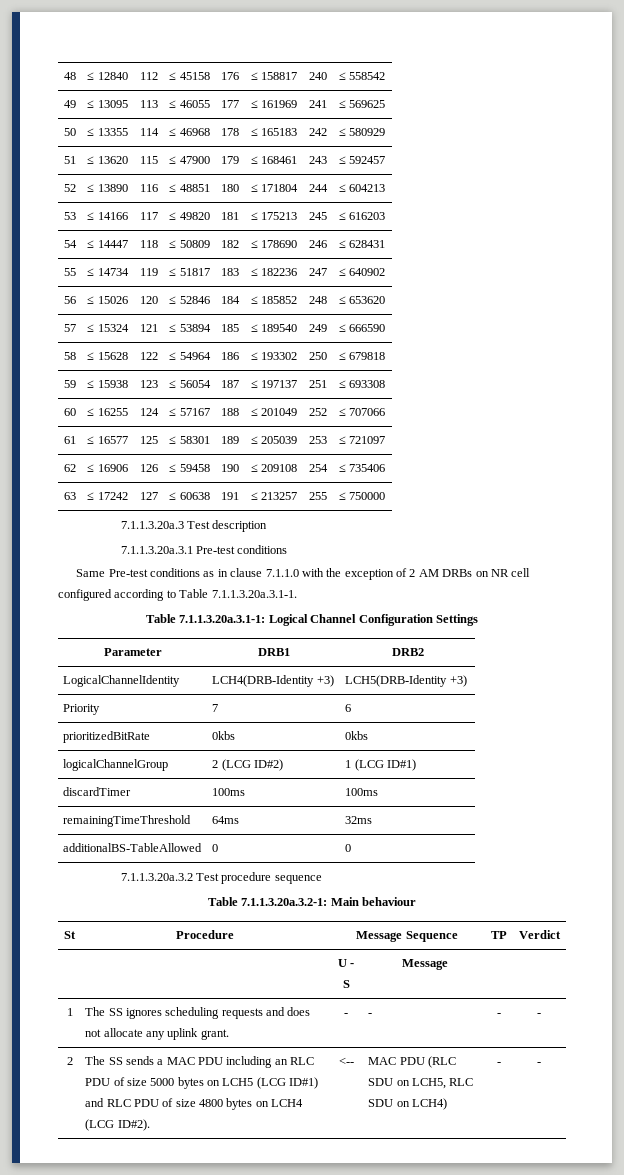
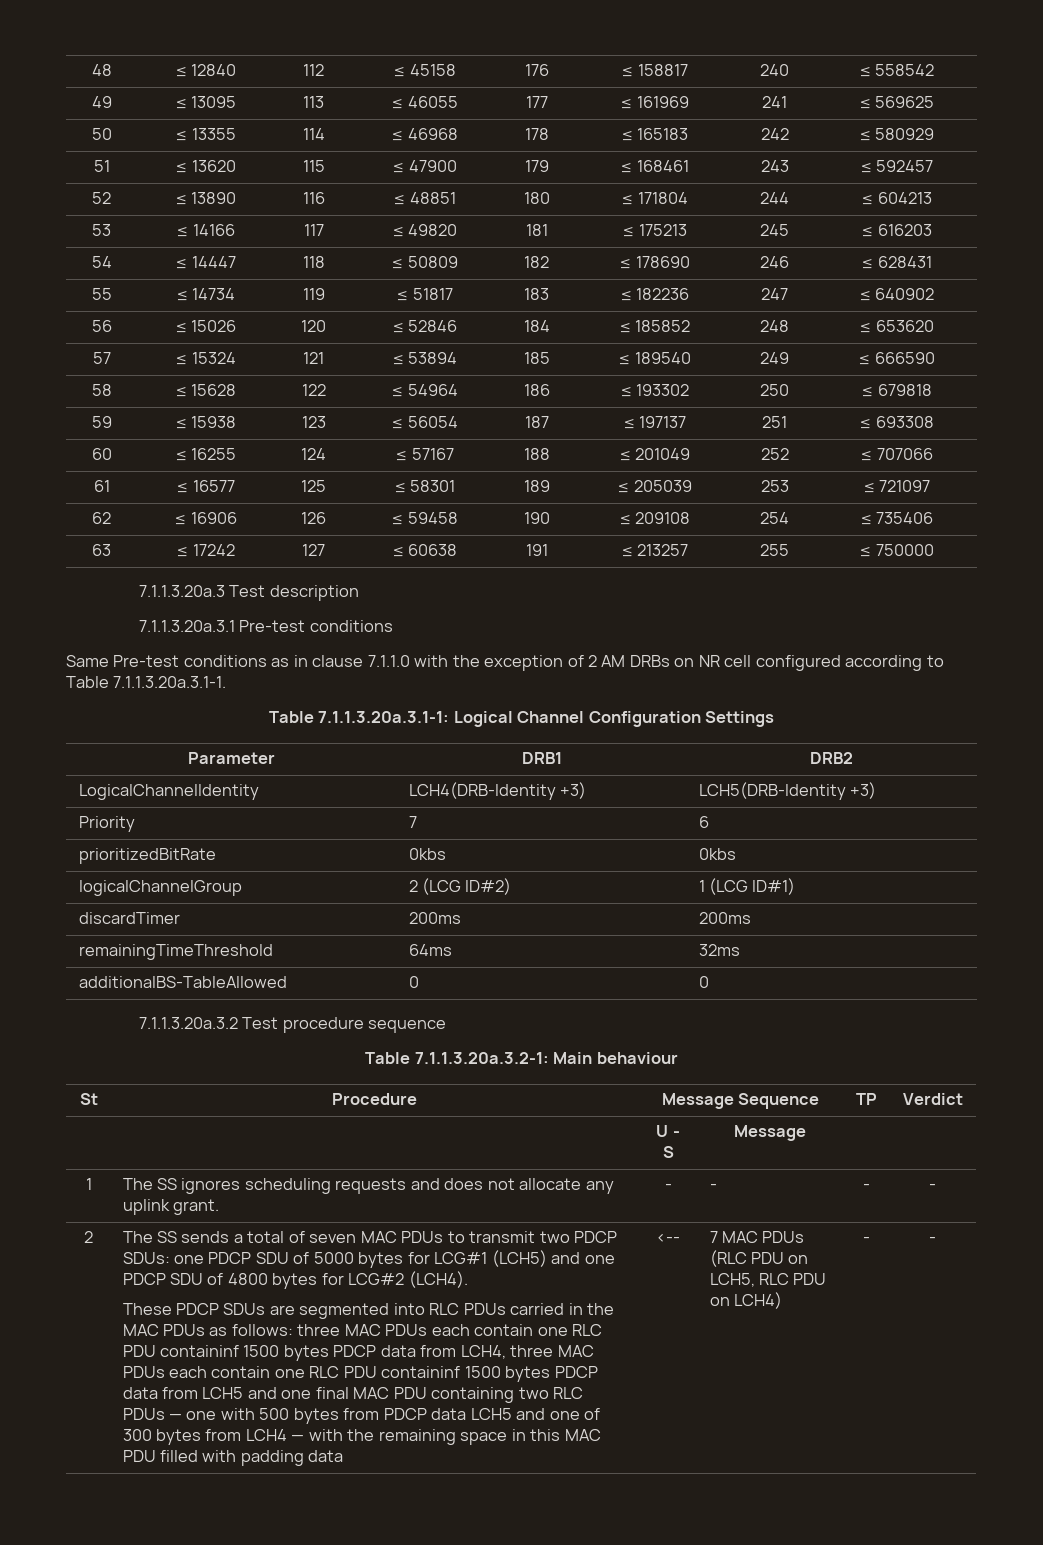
- discardTimer | 100ms | 100ms
+ discardTimer | 200ms | 200ms
- The SS sends a MAC PDU including an RLC PDU of size 5000 bytes on LCH5 (LCG ID#1) and RLC PDU of size 4800 bytes on LCH4 (LCG ID#2). | <-- | MAC PDU (RLC SDU on LCH5, RLC SDU on LCH4)
+ The SS sends a total of seven MAC PDUs to transmit two PDCP SDUs: one PDCP SDU of 5000 bytes for LCG#1 (LCH5) and one PDCP SDU of 4800 bytes for LCG#2 (LCH4).
+ These PDCP SDUs are segmented into RLC PDUs carried in the MAC PDUs as follows: three MAC PDUs each contain one RLC PDU containinf 1500 bytes PDCP data from LCH4, three MAC PDUs each contain one RLC PDU containinf 1500 bytes PDCP data from LCH5 and one final MAC PDU containing two RLC PDUs — one with 500 bytes from PDCP data LCH5 and one of 300 bytes from LCH4 — with the remaining space in this MAC PDU filled with padding data | <-- | 7 MAC PDUs (RLC PDU on LCH5, RLC PDU on LCH4)

